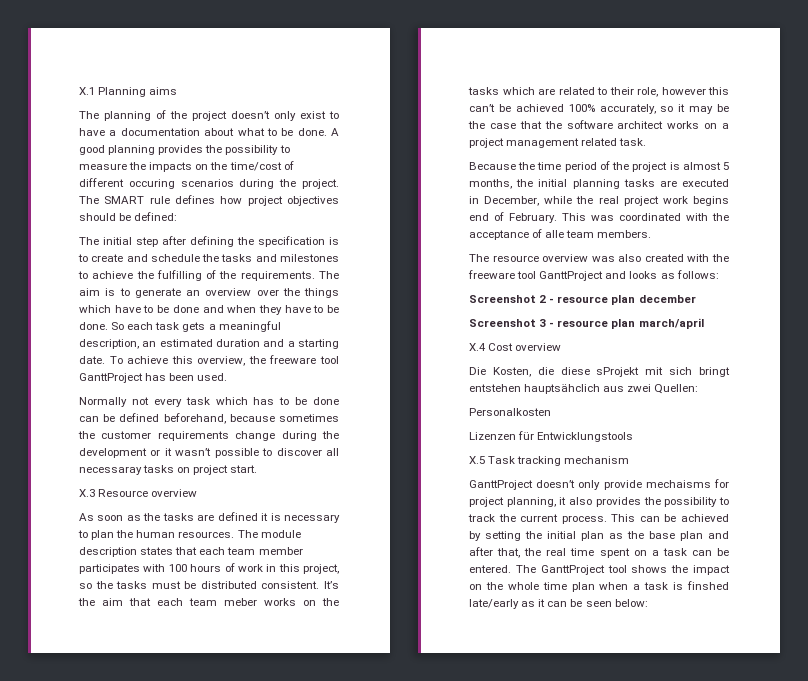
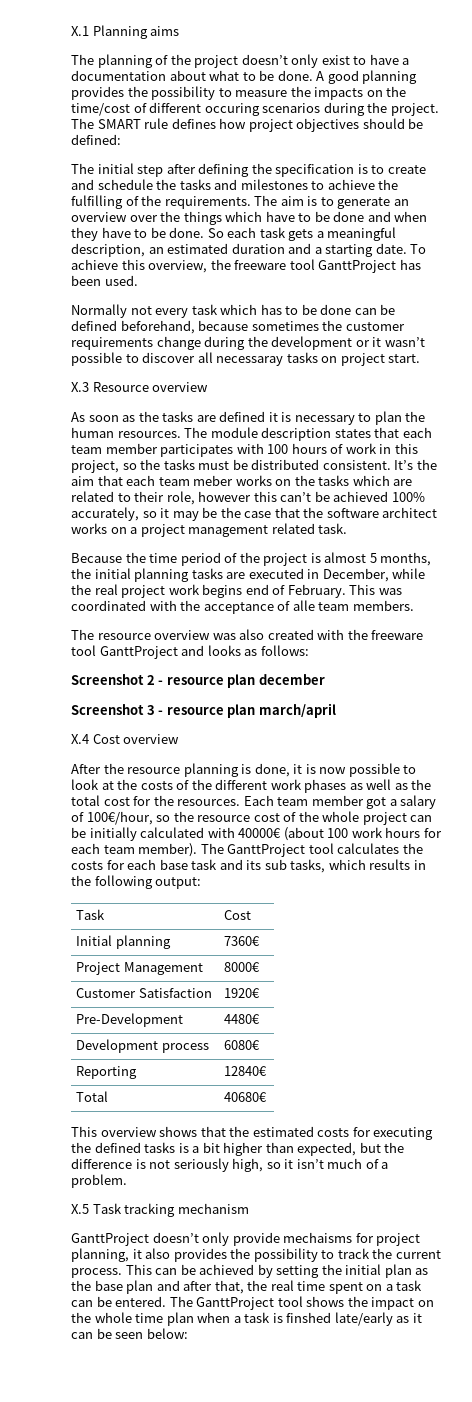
- Die Kosten, die diese sProjekt mit sich bringt entstehen hauptsähclich aus zwei Quellen:
- Personalkosten
- Lizenzen für Entwicklungstools
+ After the resource planning is done, it is now possible to look at the costs of the different work phases as well as the total cost for the resources. Each team member got a salary of 100€/hour, so the resource cost of the whole project can be initially calculated with 40000€ (about 100 work hours for each team member). The GanttProject tool calculates the costs for each base task and its sub tasks, which results in the following output:
+ Task | Cost
+ Initial planning | 7360€
+ Project Management | 8000€
+ Customer Satisfaction | 1920€
+ Pre-Development | 4480€
+ Development process | 6080€
+ Reporting | 12840€
+ Total | 40680€
+ This overview shows that the estimated costs for executing the defined tasks is a bit higher than expected, but the difference is not seriously high, so it isn’t much of a problem.

